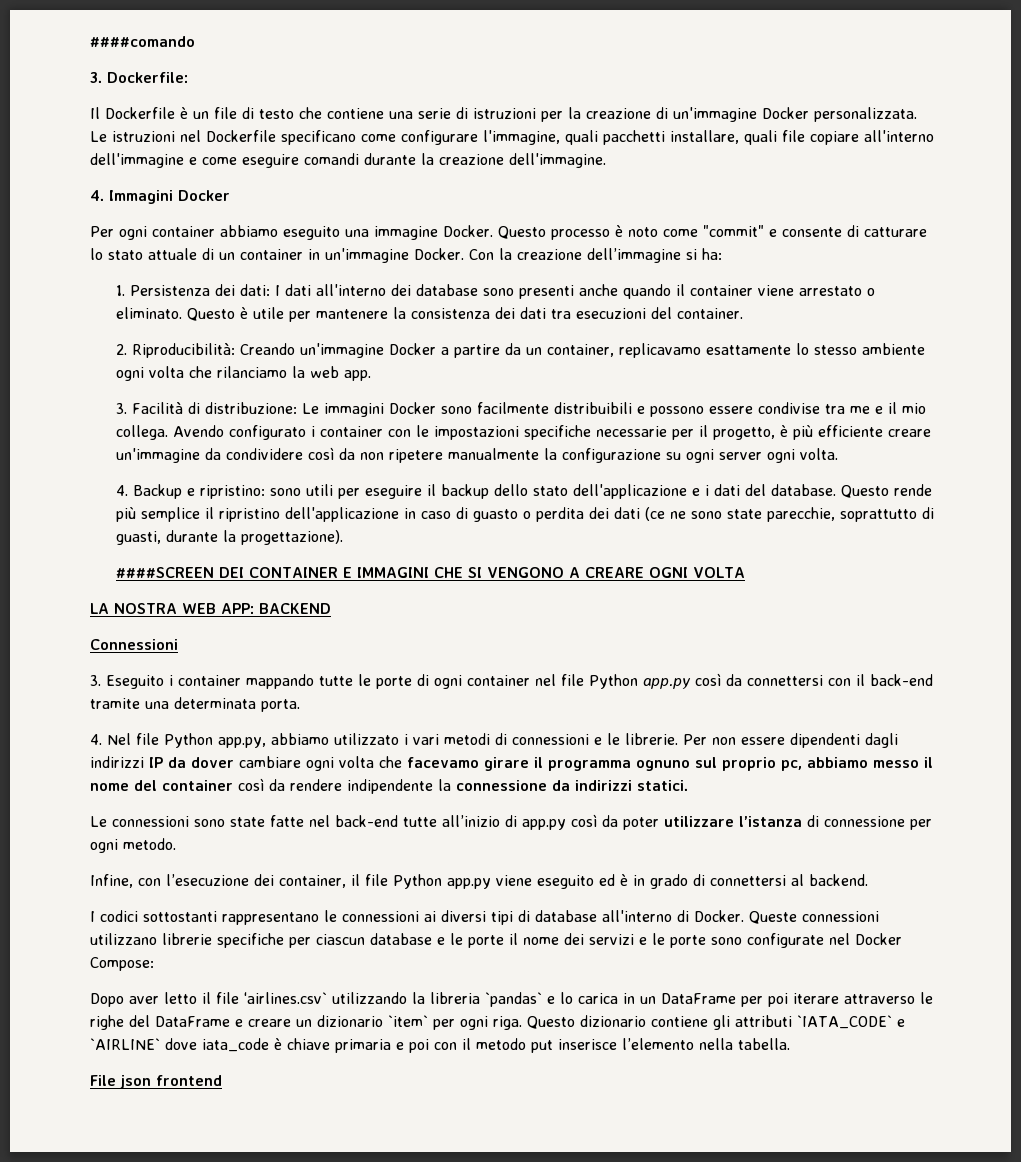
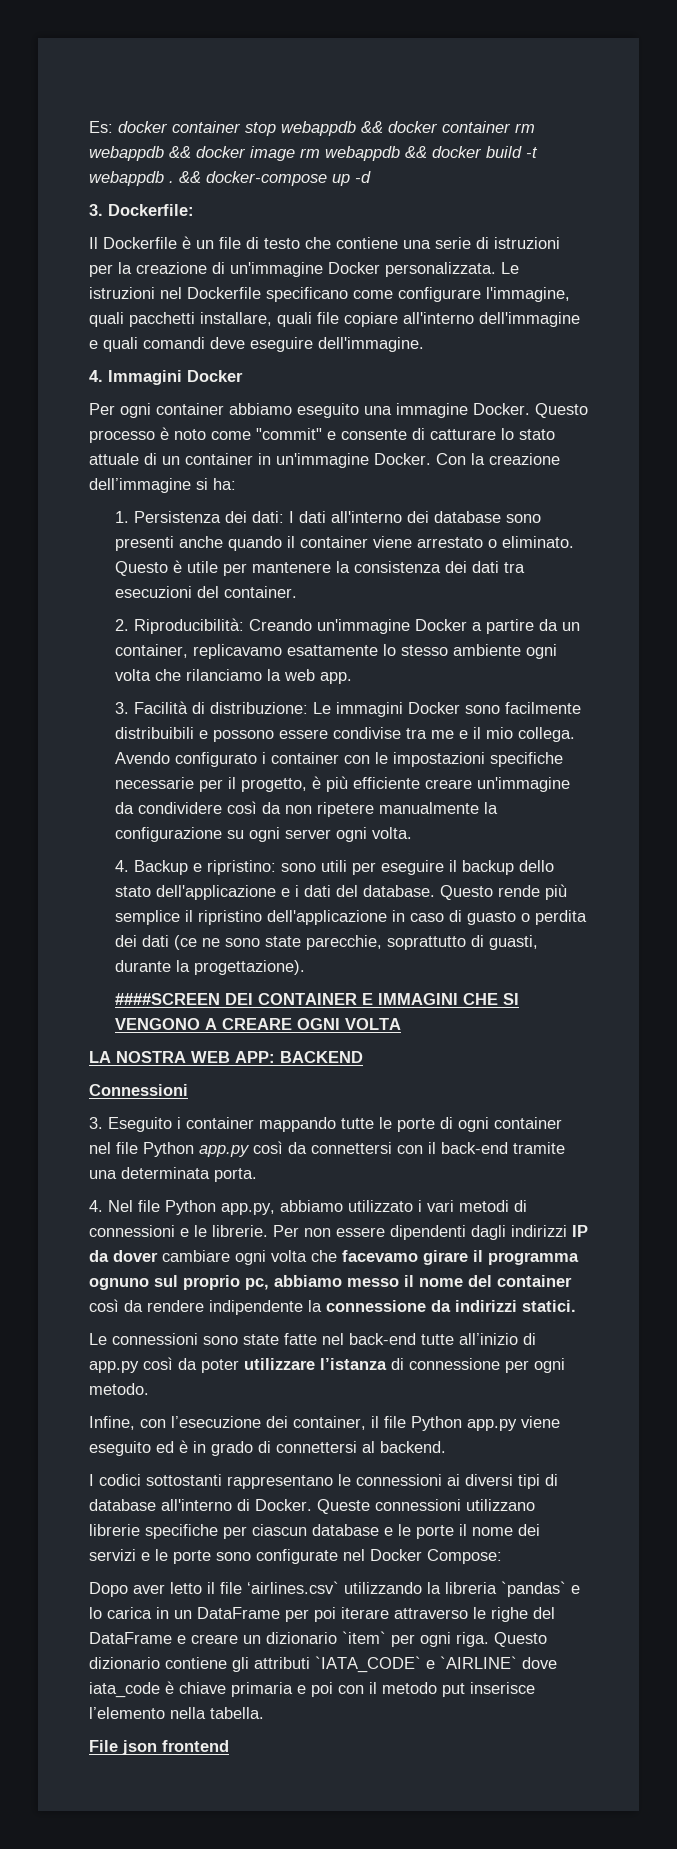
- ####comando
+ Es: docker container stop webappdb && docker container rm webappdb && docker image rm webappdb && docker build -t webappdb . && docker-compose up -d
- Le istruzioni nel Dockerfile specificano come configurare l'immagine, quali pacchetti installare, quali file copiare all'interno dell'immagine e come eseguire comandi durante la creazione dell'immagine.
+ Le istruzioni nel Dockerfile specificano come configurare l'immagine, quali pacchetti installare, quali file copiare all'interno dell'immagine e quali comandi deve eseguire dell'immagine.

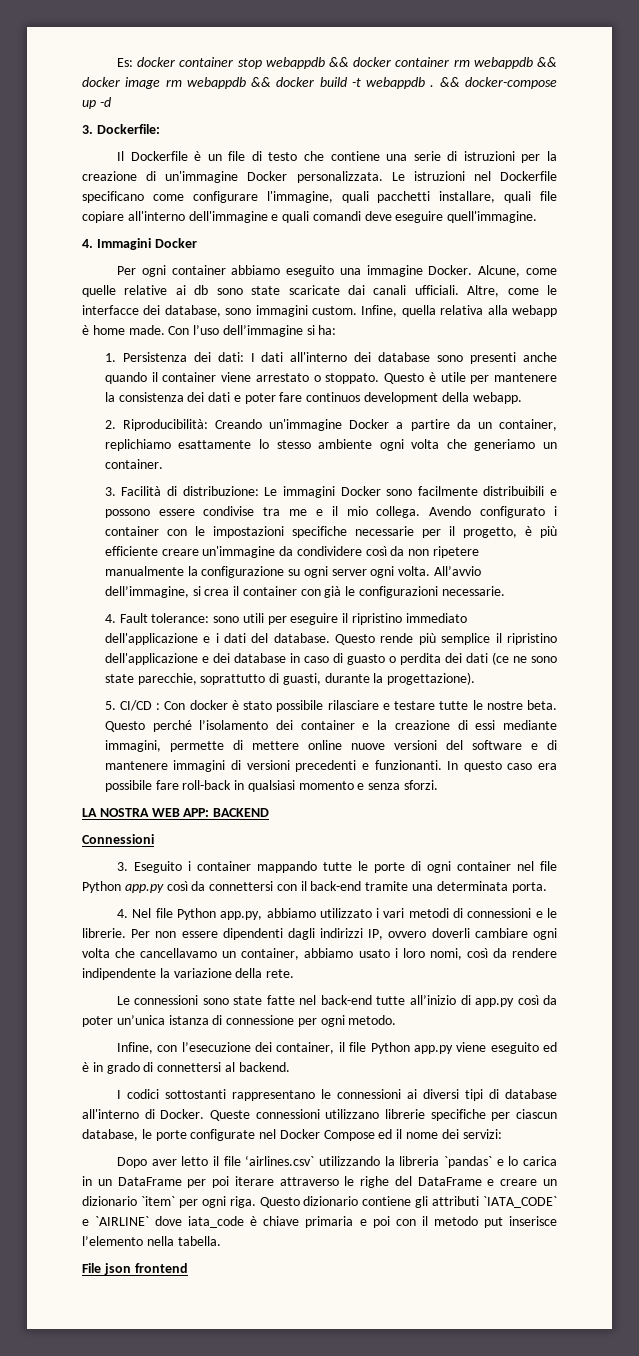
- Le istruzioni nel Dockerfile specificano come configurare l'immagine, quali pacchetti installare, quali file copiare all'interno dell'immagine e quali comandi deve eseguire dell'immagine.
+ Le istruzioni nel Dockerfile specificano come configurare l'immagine, quali pacchetti installare, quali file copiare all'interno dell'immagine e quali comandi deve eseguire quell'immagine.
- Questo processo è noto come "commit" e consente di catturare lo stato attuale di un container in un'immagine Docker. Con la creazione dell’immagine si ha:
+ Alcune, come quelle relative ai db sono state scaricate dai canali ufficiali. Altre, come le interfacce dei database, sono immagini custom. Infine, quella relativa alla webapp è home made. Con l’uso dell’immagine si ha:
- 1. Persistenza dei dati: I dati all'interno dei database sono presenti anche quando il container viene arrestato o eliminato.
+ 1. Persistenza dei dati: I dati all'interno dei database sono presenti anche quando il container viene arrestato o stoppato.
- Questo è utile per mantenere la consistenza dei dati tra esecuzioni del container.
+ Questo è utile per mantenere la consistenza dei dati e poter fare continuos development della webapp.
- 2. Riproducibilità: Creando un'immagine Docker a partire da un container, replicavamo esattamente lo stesso ambiente ogni volta che rilanciamo la web app.
+ 2. Riproducibilità: Creando un'immagine Docker a partire da un container, replichiamo esattamente lo stesso ambiente ogni volta che generiamo un container.
- Avendo configurato i container con le impostazioni specifiche necessarie per il progetto, è più efficiente creare un'immagine da condividere così da non ripetere manualmente la configurazione su ogni server ogni volta.
- 4. Backup e ripristino: sono utili per eseguire il backup dello stato dell'applicazione e i dati del database.
+ Avendo configurato i container con le impostazioni specifiche necessarie per il progetto, è più efficiente creare un'immagine da condividere così da non ripetere manualmente la configurazione su ogni server ogni volta. All’avvio dell’immagine, si crea il container con già le configurazioni necessarie.
+ 4. Fault tolerance: sono utili per eseguire il ripristino immediato dell'applicazione e i dati del database.
- Questo rende più semplice il ripristino dell'applicazione in caso di guasto o perdita dei dati (ce ne sono state parecchie, soprattutto di guasti, durante la progettazione).
+ Questo rende più semplice il ripristino dell'applicazione e dei database in caso di guasto o perdita dei dati (ce ne sono state parecchie, soprattutto di guasti, durante la progettazione).
- ####SCREEN DEI CONTAINER E IMMAGINI CHE SI VENGONO A CREARE OGNI VOLTA
+ 5. CI/CD : Con docker è stato possibile rilasciare e testare tutte le nostre beta. Questo perché l’isolamento dei container e la creazione di essi mediante immagini, permette di mettere online nuove versioni del software e di mantenere immagini di versioni precedenti e funzionanti. In questo caso era possibile fare roll-back in qualsiasi momento e senza sforzi.
- Per non essere dipendenti dagli indirizzi IP da dover cambiare ogni volta che facevamo girare il programma ognuno sul proprio pc, abbiamo messo il nome del container così da rendere indipendente la connessione da indirizzi statici.
+ Per non essere dipendenti dagli indirizzi IP, ovvero doverli cambiare ogni volta che cancellavamo un container, abbiamo usato i loro nomi, così da rendere indipendente la variazione della rete.
- Le connessioni sono state fatte nel back-end tutte all’inizio di app.py così da poter utilizzare l’istanza di connessione per ogni metodo.
+ Le connessioni sono state fatte nel back-end tutte all’inizio di app.py così da poter un’unica istanza di connessione per ogni metodo.
- Queste connessioni utilizzano librerie specifiche per ciascun database e le porte il nome dei servizi e le porte sono configurate nel Docker Compose:
+ Queste connessioni utilizzano librerie specifiche per ciascun database, le porte configurate nel Docker Compose ed il nome dei servizi:

